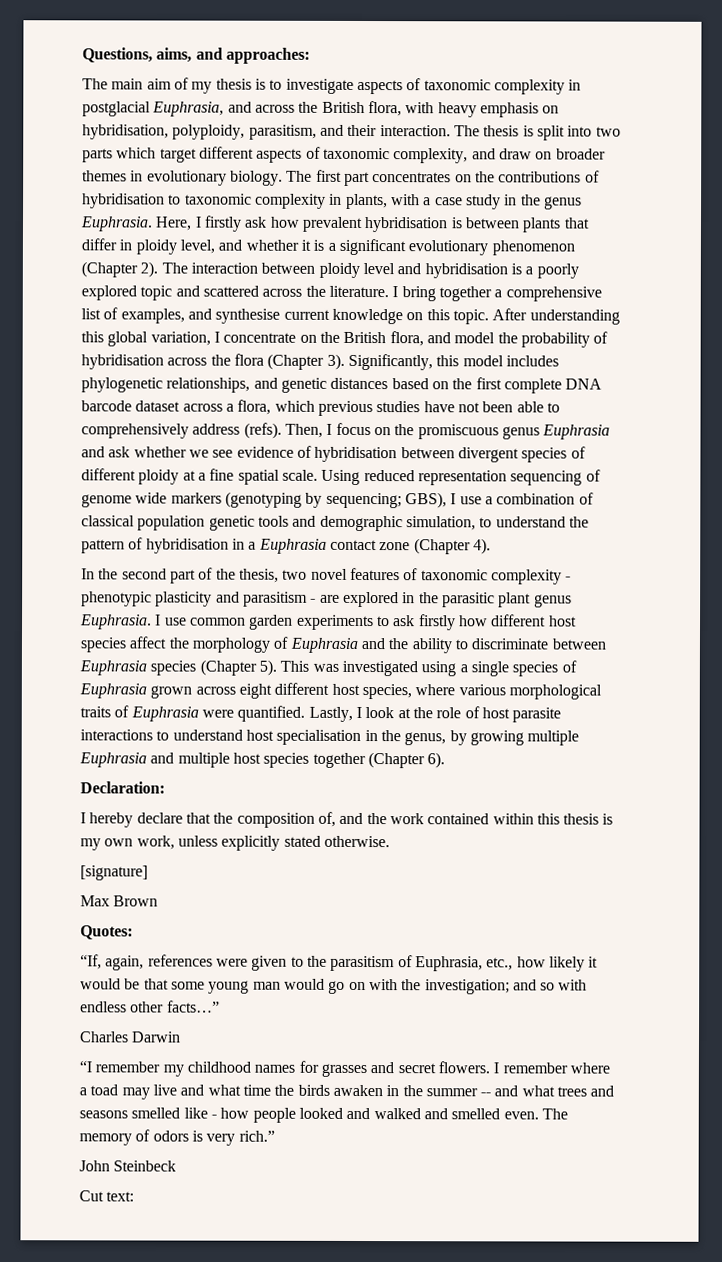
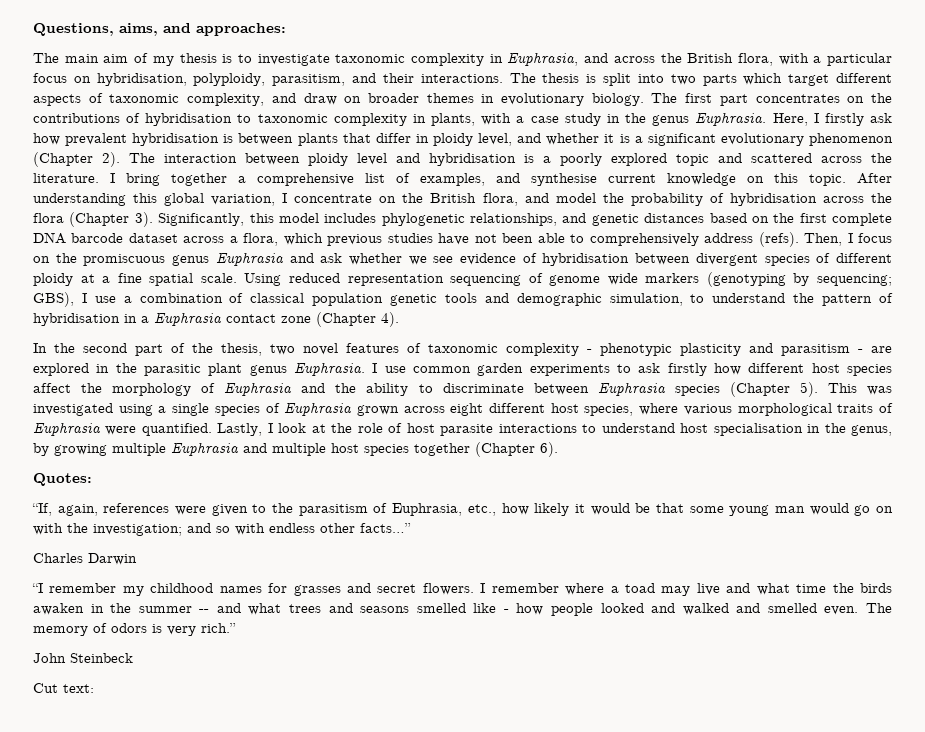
- The main aim of my thesis is to investigate aspects of taxonomic complexity in postglacial Euphrasia, and across the British flora, with heavy emphasis on hybridisation, polyploidy, parasitism, and their interaction.
+ The main aim of my thesis is to investigate taxonomic complexity in Euphrasia, and across the British flora, with a particular focus on hybridisation, polyploidy, parasitism, and their interactions.
- Declaration:
- I hereby declare that the composition of, and the work contained within this thesis is my own work, unless explicitly stated otherwise.
- [signature]
- Max Brown

